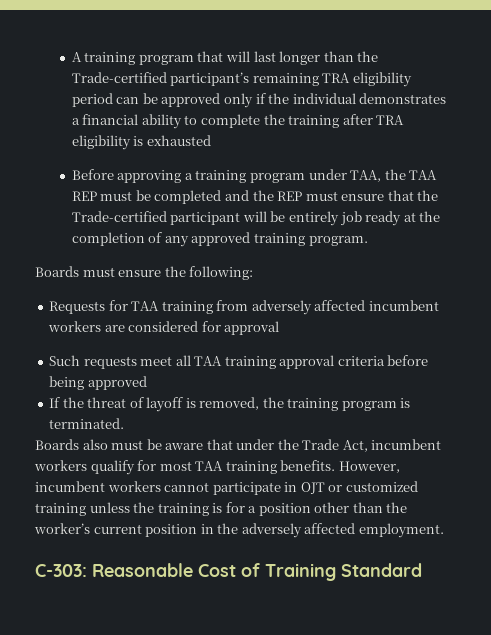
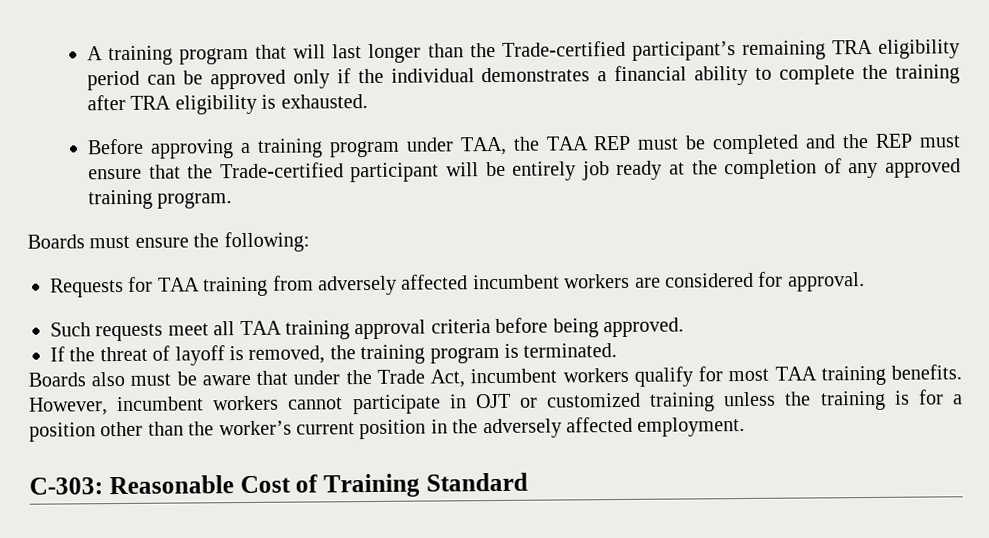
- A training program that will last longer than the Trade-certified participant’s remaining TRA eligibility period can be approved only if the individual demonstrates a financial ability to complete the training after TRA eligibility is exhausted
+ A training program that will last longer than the Trade-certified participant’s remaining TRA eligibility period can be approved only if the individual demonstrates a financial ability to complete the training after TRA eligibility is exhausted.
- Requests for TAA training from adversely affected incumbent workers are considered for approval
+ Requests for TAA training from adversely affected incumbent workers are considered for approval.
- Such requests meet all TAA training approval criteria before being approved
+ Such requests meet all TAA training approval criteria before being approved.

